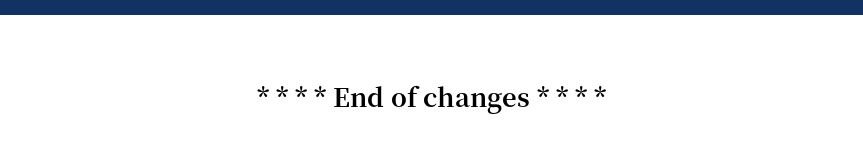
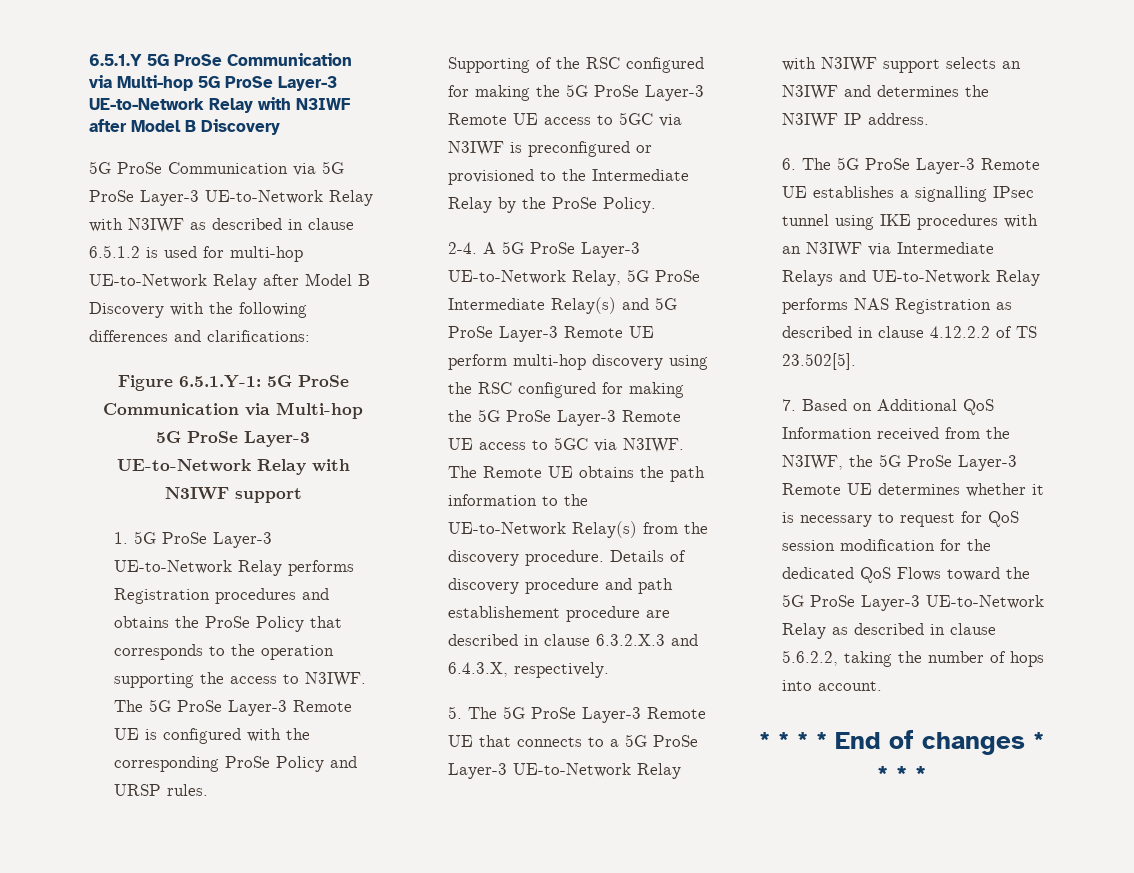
+ 6.5.1.Y 5G ProSe Communication via Multi-hop 5G ProSe Layer-3 UE-to-Network Relay with N3IWF after Model B Discovery
+ 5G ProSe Communication via 5G ProSe Layer-3 UE-to-Network Relay with N3IWF as described in clause 6.5.1.2 is used for multi-hop UE-to-Network Relay after Model B Discovery with the following differences and clarifications:
+ Figure 6.5.1.Y-1: 5G ProSe Communication via Multi-hop 5G ProSe Layer-3 UE-to-Network Relay with N3IWF support
+ 1. 5G ProSe Layer-3 UE-to-Network Relay performs Registration procedures and obtains the ProSe Policy that corresponds to the operation supporting the access to N3IWF. The 5G ProSe Layer-3 Remote UE is configured with the corresponding ProSe Policy and URSP rules.
+ Supporting of the RSC configured for making the 5G ProSe Layer-3 Remote UE access to 5GC via N3IWF is preconfigured or provisioned to the Intermediate Relay by the ProSe Policy.
+ 2-4. A 5G ProSe Layer-3 UE-to-Network Relay, 5G ProSe Intermediate Relay(s) and 5G ProSe Layer-3 Remote UE perform multi-hop discovery using the RSC configured for making the 5G ProSe Layer-3 Remote UE access to 5GC via N3IWF. The Remote UE obtains the path information to the UE-to-Network Relay(s) from the discovery procedure. Details of discovery procedure and path establishement procedure are described in clause 6.3.2.X.3 and 6.4.3.X, respectively.
+ 5. The 5G ProSe Layer-3 Remote UE that connects to a 5G ProSe Layer-3 UE-to-Network Relay with N3IWF support selects an N3IWF and determines the N3IWF IP address.
+ 6. The 5G ProSe Layer-3 Remote UE establishes a signalling IPsec tunnel using IKE procedures with an N3IWF via Intermediate Relays and UE-to-Network Relay performs NAS Registration as described in clause 4.12.2.2 of TS 23.502[5].
+ 7. Based on Additional QoS Information received from the N3IWF, the 5G ProSe Layer-3 Remote UE determines whether it is necessary to request for QoS session modification for the dedicated QoS Flows toward the 5G ProSe Layer-3 UE-to-Network Relay as described in clause 5.6.2.2, taking the number of hops into account.

